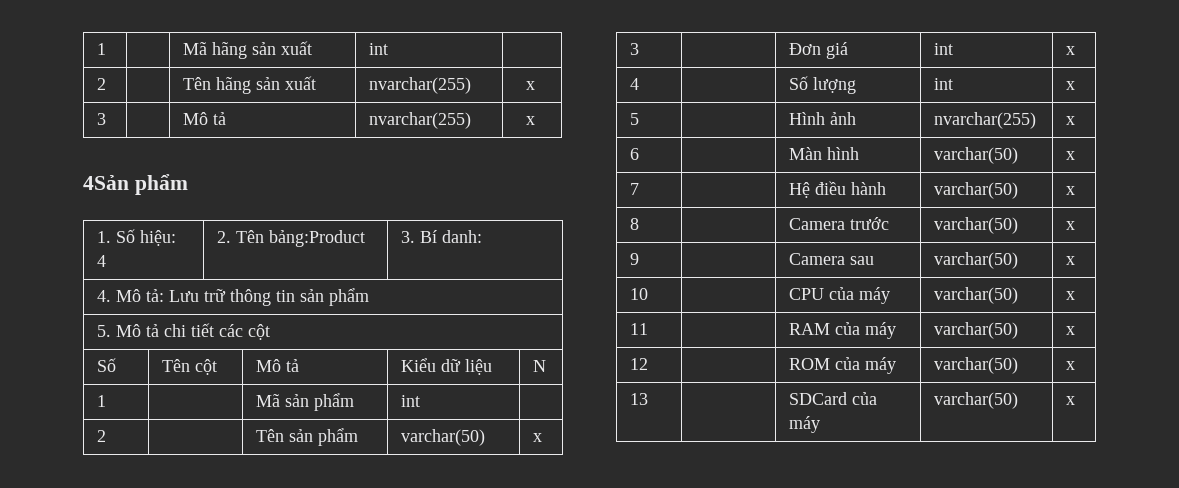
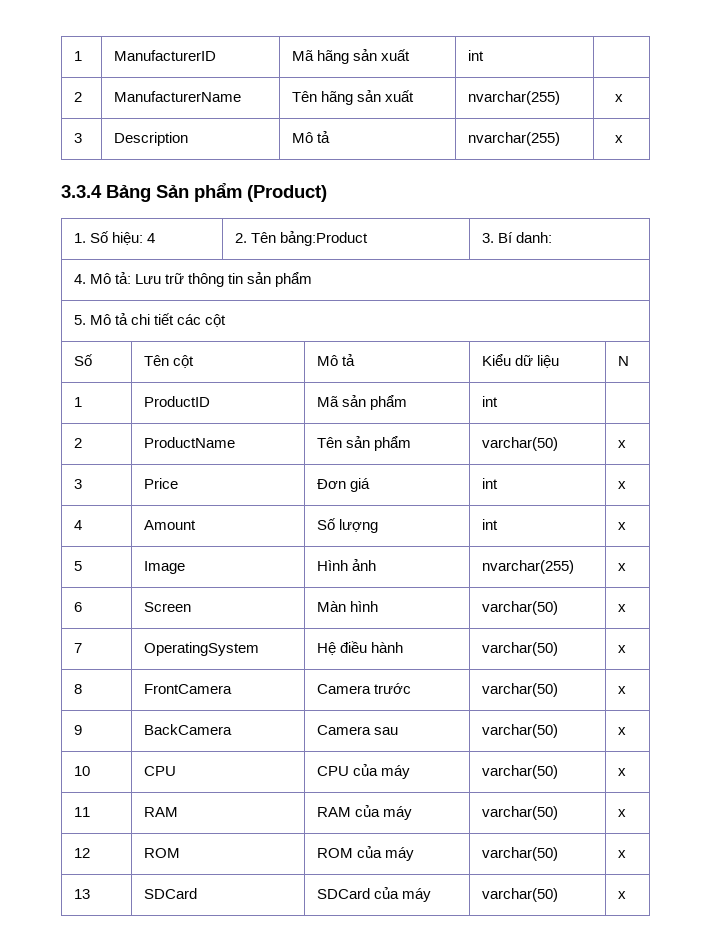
- 1 | | Mã hãng sản xuất | int |
+ 1 | ManufacturerID | Mã hãng sản xuất | int |
- 2 | | Tên hãng sản xuất | nvarchar(255) | x
+ 2 | ManufacturerName | Tên hãng sản xuất | nvarchar(255) | x
- 3 | | Mô tả | nvarchar(255) | x
+ 3 | Description | Mô tả | nvarchar(255) | x
- 4Sản phẩm
+ 3.3.4 Bảng Sản phẩm (Product)
- 1 | | Mã sản phẩm | int |
+ 1 | ProductID | Mã sản phẩm | int |
- 2 | | Tên sản phẩm | varchar(50) | x
+ 2 | ProductName | Tên sản phẩm | varchar(50) | x
- 3 | | Đơn giá | int | x
+ 3 | Price | Đơn giá | int | x
- 4 | | Số lượng | int | x
+ 4 | Amount | Số lượng | int | x
- 5 | | Hình ảnh | nvarchar(255) | x
+ 5 | Image | Hình ảnh | nvarchar(255) | x
- 6 | | Màn hình | varchar(50) | x
+ 6 | Screen | Màn hình | varchar(50) | x
- 7 | | Hệ điều hành | varchar(50) | x
+ 7 | OperatingSystem | Hệ điều hành | varchar(50) | x
- 8 | | Camera trước | varchar(50) | x
+ 8 | FrontCamera | Camera trước | varchar(50) | x
- 9 | | Camera sau | varchar(50) | x
+ 9 | BackCamera | Camera sau | varchar(50) | x
- 10 | | CPU của máy | varchar(50) | x
+ 10 | CPU | CPU của máy | varchar(50) | x
- 11 | | RAM của máy | varchar(50) | x
+ 11 | RAM | RAM của máy | varchar(50) | x
- 12 | | ROM của máy | varchar(50) | x
+ 12 | ROM | ROM của máy | varchar(50) | x
- 13 | | SDCard của máy | varchar(50) | x
+ 13 | SDCard | SDCard của máy | varchar(50) | x

